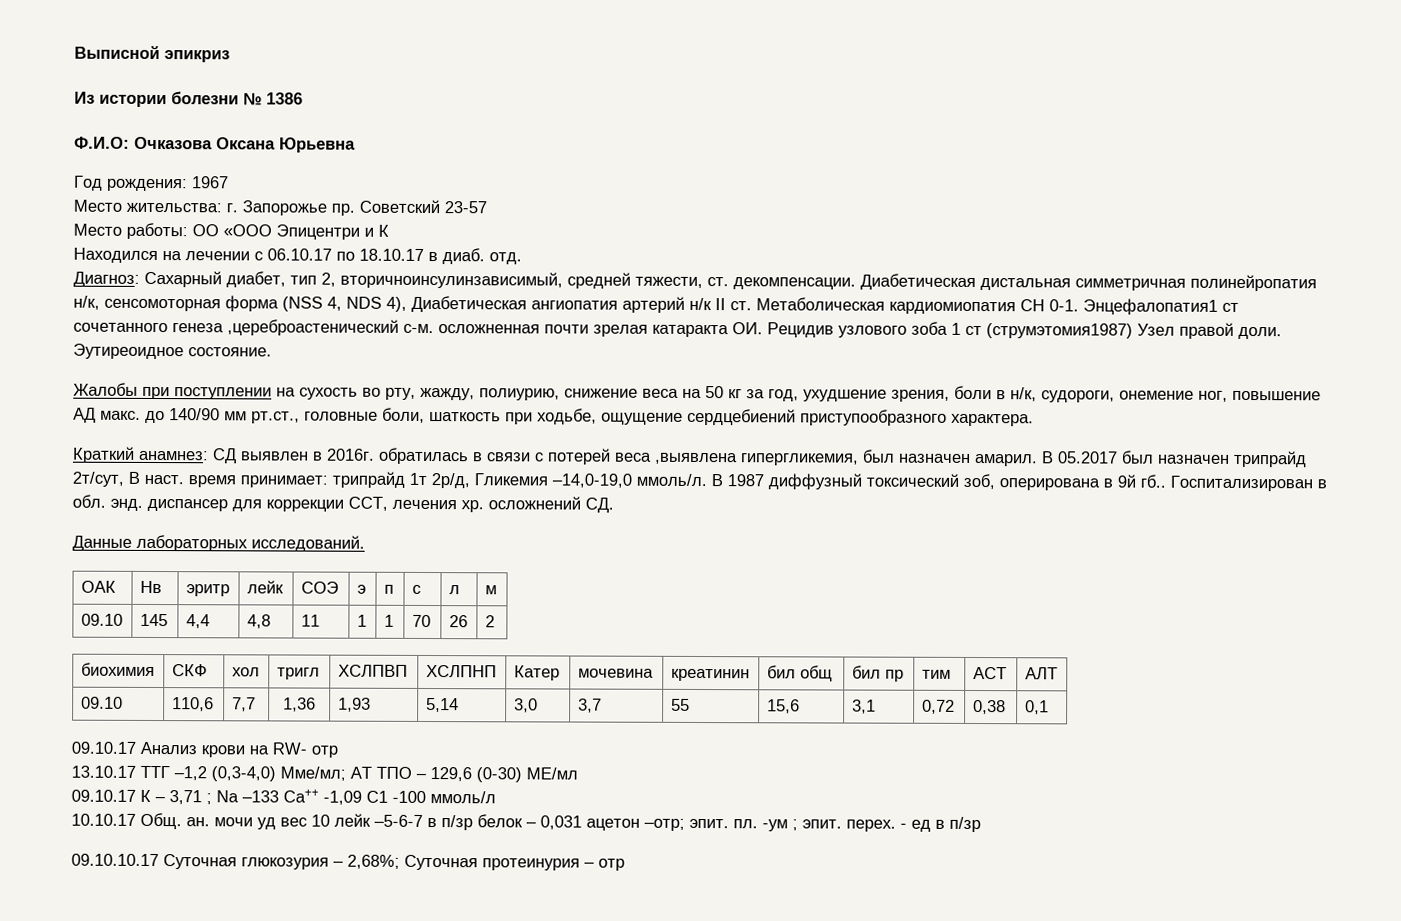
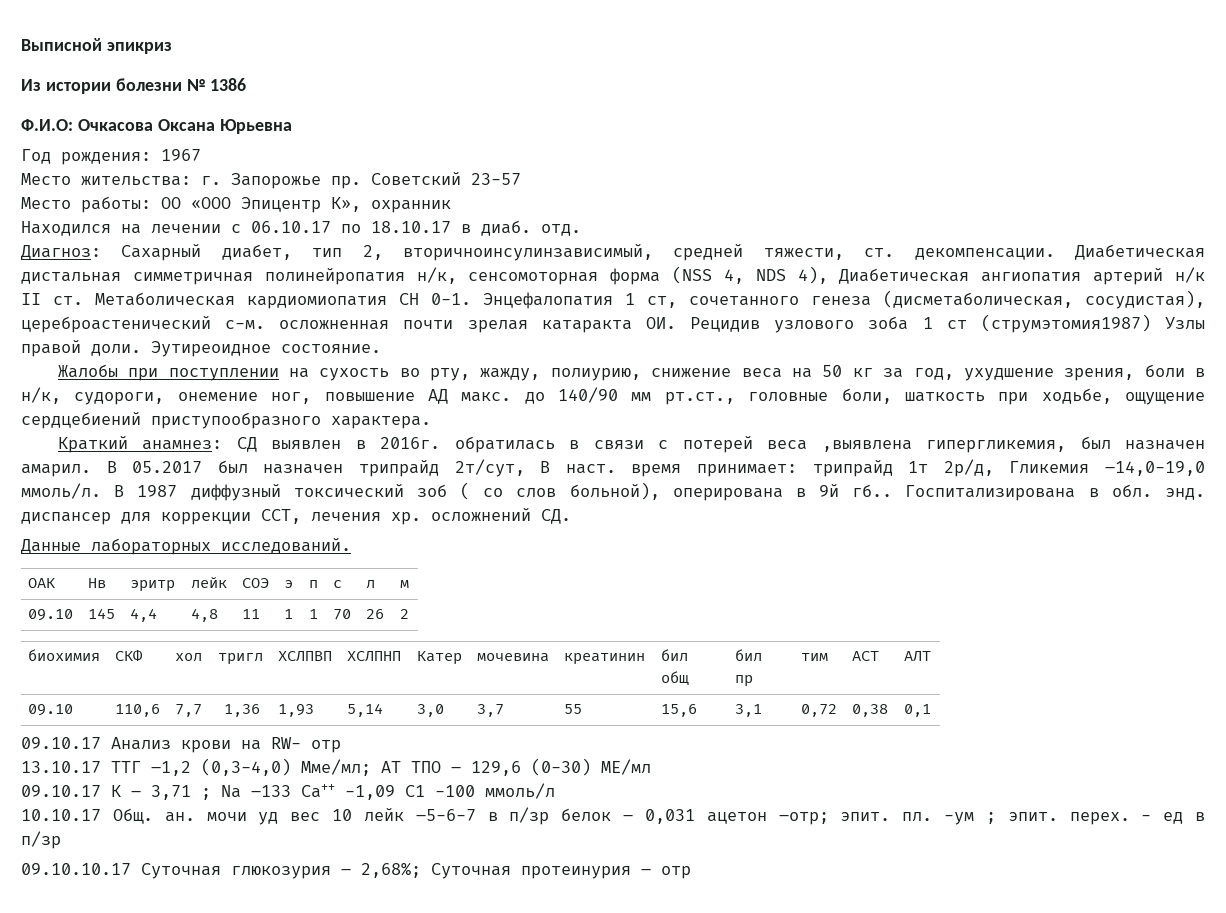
- Ф.И.О: Очказова Оксана Юрьевна
+ Ф.И.О: Очкасова Оксана Юрьевна
- Место работы: ОО «ООО Эпицентри и К
+ Место работы: ОО «ООО Эпицентр К», охранник
- Энцефалопатия1 ст сочетанного генеза ,цереброастенический с-м. осложненная почти зрелая катаракта ОИ. Рецидив узлового зоба 1 ст (струмэтомия1987) Узел правой доли.
+ Энцефалопатия 1 ст, сочетанного генеза (дисметаболическая, сосудистая), цереброастенический с-м. осложненная почти зрелая катаракта ОИ. Рецидив узлового зоба 1 ст (струмэтомия1987) Узлы правой доли.
- В 1987 диффузный токсический зоб, оперирована в 9й гб..
+ В 1987 диффузный токсический зоб ( со слов больной), оперирована в 9й гб..
- Госпитализирован в обл. энд. диспансер для коррекции ССТ, лечения хр. осложнений СД.
+ Госпитализирована в обл. энд. диспансер для коррекции ССТ, лечения хр. осложнений СД.

